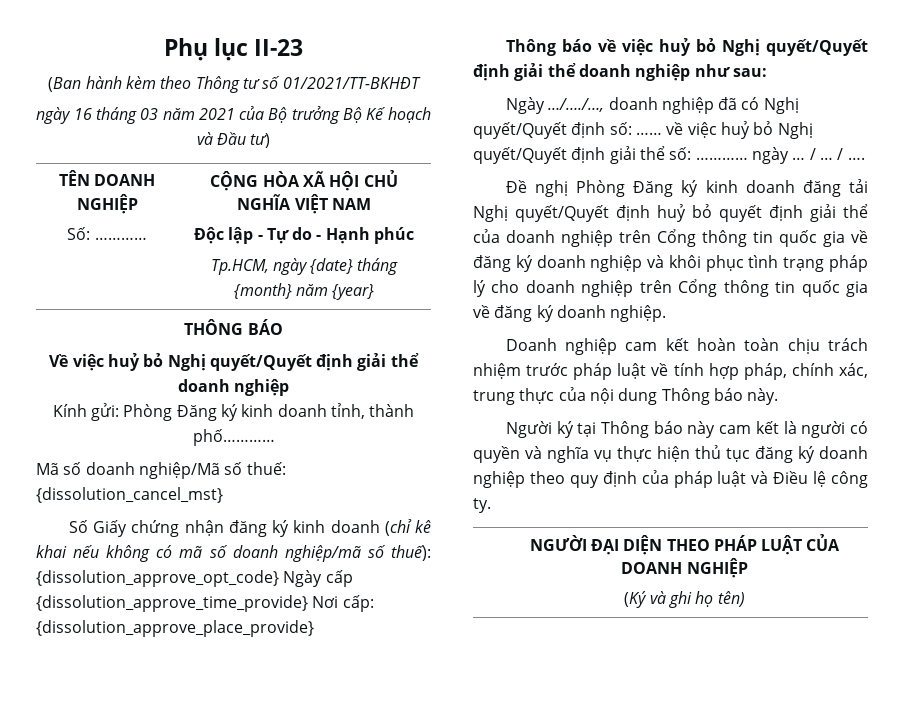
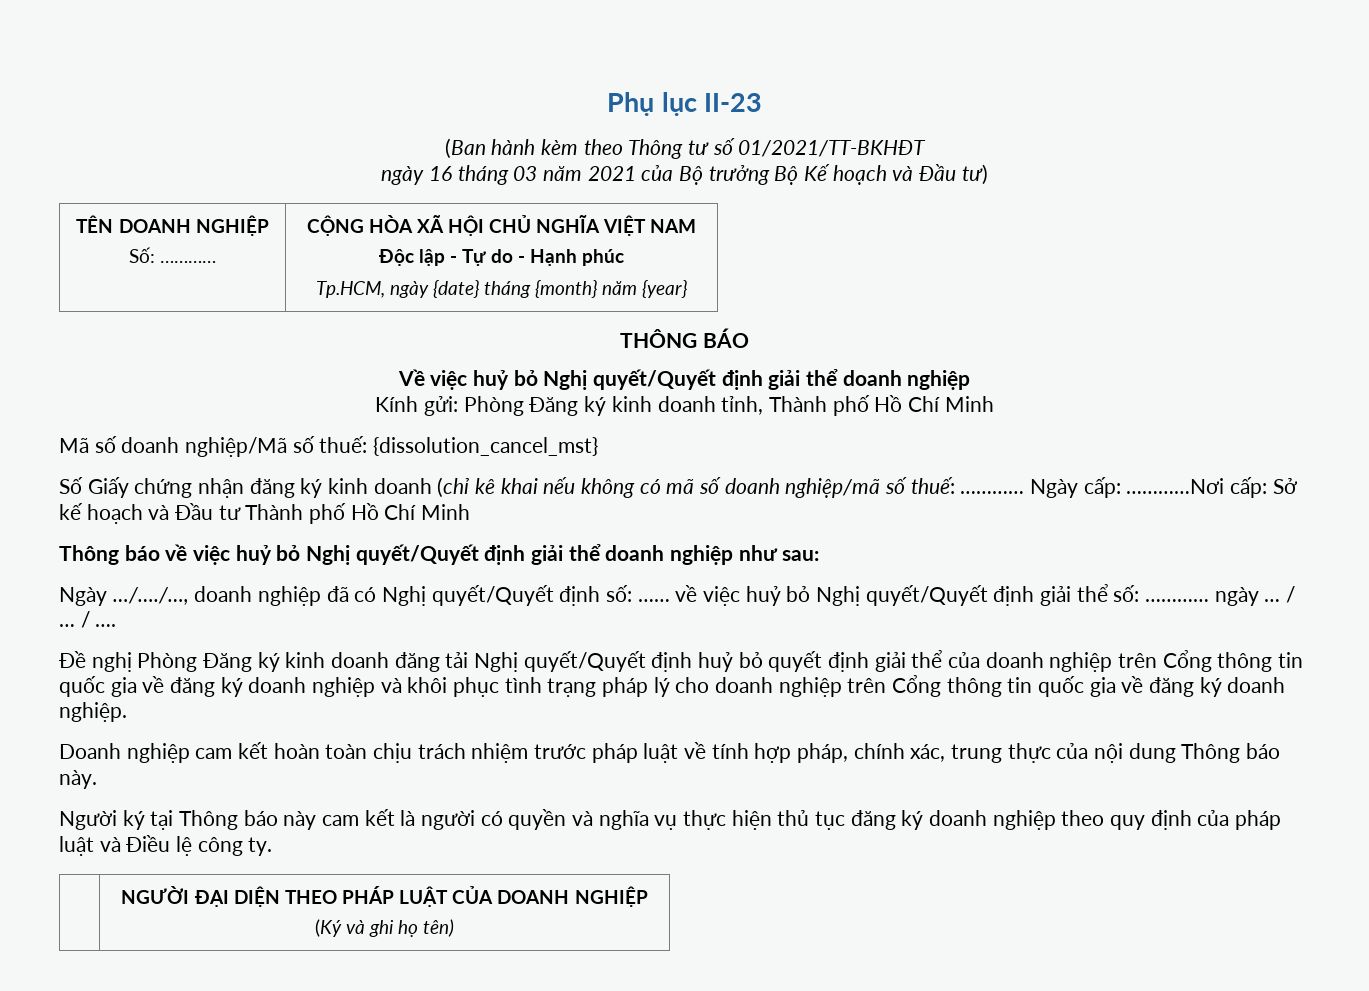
- Kính gửi: Phòng Đăng ký kinh doanh tỉnh, thành phố…………
+ Kính gửi: Phòng Đăng ký kinh doanh tỉnh, Thành phố Hồ Chí Minh
- Số Giấy chứng nhận đăng ký kinh doanh (chỉ kê khai nếu không có mã số doanh nghiệp/mã số thuế): {dissolution_approve_opt_code} Ngày cấp {dissolution_approve_time_provide} Nơi cấp: {dissolution_approve_place_provide}
+ Số Giấy chứng nhận đăng ký kinh doanh (chỉ kê khai nếu không có mã số doanh nghiệp/mã số thuế: ………… Ngày cấp: …………Nơi cấp: Sở kế hoạch và Đầu tư Thành phố Hồ Chí Minh

